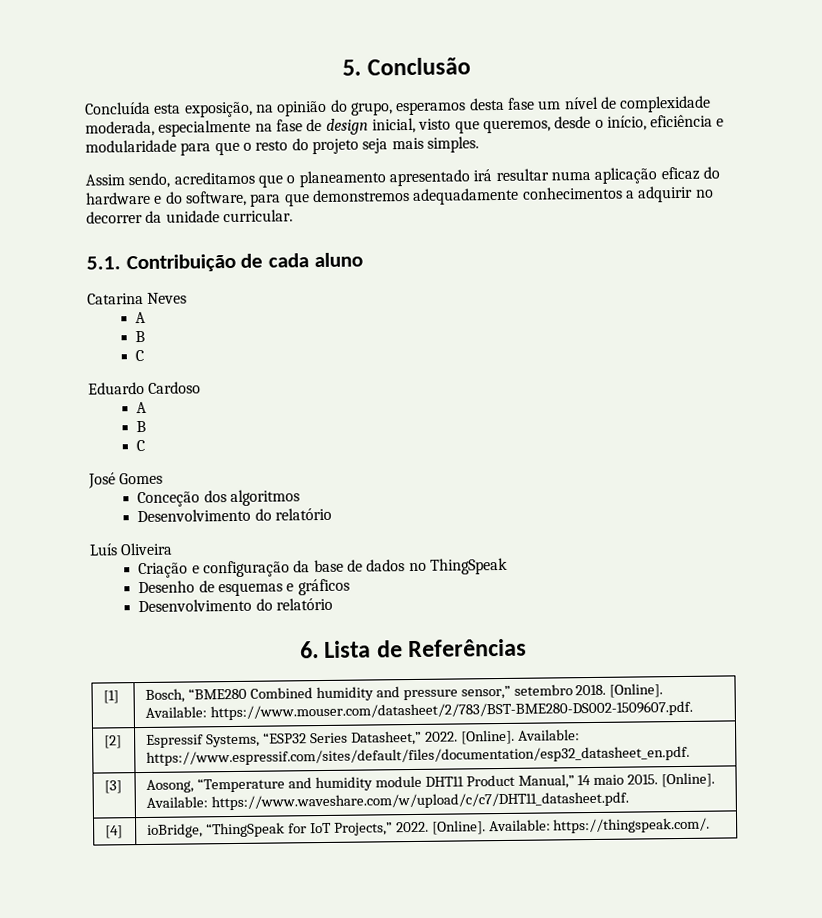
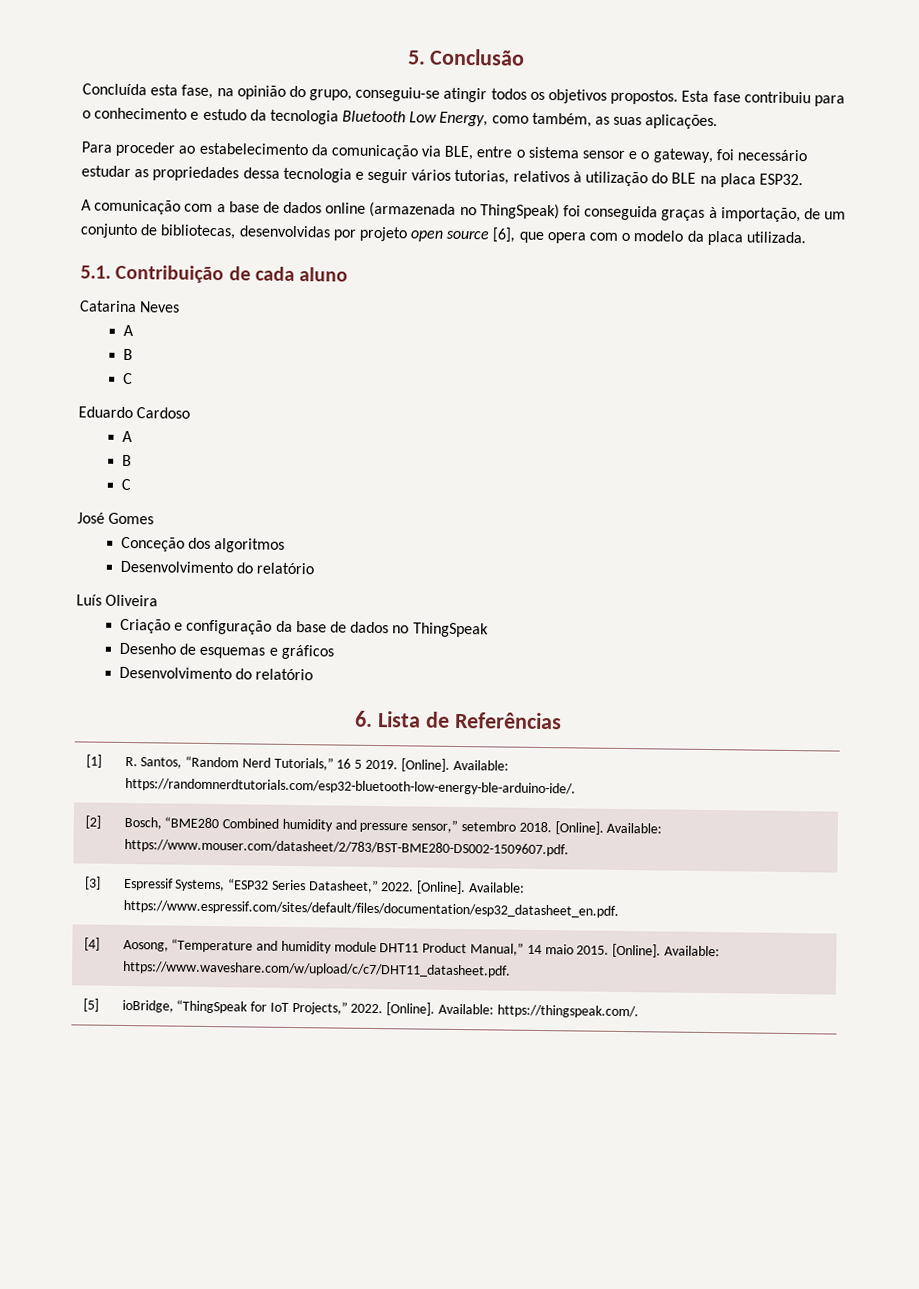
- Concluída esta exposição, na opinião do grupo, esperamos desta fase um nível de complexidade moderada, especialmente na fase de design inicial, visto que queremos, desde o início, eficiência e modularidade para que o resto do projeto seja mais simples.
- Assim sendo, acreditamos que o planeamento apresentado irá resultar numa aplicação eficaz do hardware e do software, para que demonstremos adequadamente conhecimentos a adquirir no decorrer da unidade curricular.
+ Concluída esta fase, na opinião do grupo, conseguiu-se atingir todos os objetivos propostos. Esta fase contribuiu para o conhecimento e estudo da tecnologia Bluetooth Low Energy, como também, as suas aplicações.
+ Para proceder ao estabelecimento da comunicação via BLE, entre o sistema sensor e o gateway, foi necessário estudar as propriedades dessa tecnologia e seguir vários tutorias, relativos à utilização do BLE na placa ESP32.
+ A comunicação com a base de dados online (armazenada no ThingSpeak) foi conseguida graças à importação, de um conjunto de bibliotecas, desenvolvidas por projeto open source [6], que opera com o modelo da placa utilizada.
- [1] | Bosch, “BME280 Combined humidity and pressure sensor,” setembro 2018. [Online]. Available: https://www.mouser.com/datasheet/2/783/BST-BME280-DS002-1509607.pdf.
+ [1] | R. Santos, “Random Nerd Tutorials,” 16 5 2019. [Online]. Available: https://randomnerdtutorials.com/esp32-bluetooth-low-energy-ble-arduino-ide/.
+ [2] | Bosch, “BME280 Combined humidity and pressure sensor,” setembro 2018. [Online]. Available: https://www.mouser.com/datasheet/2/783/BST-BME280-DS002-1509607.pdf.
- [2] | Espressif Systems, “ESP32 Series Datasheet,” 2022. [Online]. Available: https://www.espressif.com/sites/default/files/documentation/esp32_datasheet_en.pdf.
+ [3] | Espressif Systems, “ESP32 Series Datasheet,” 2022. [Online]. Available: https://www.espressif.com/sites/default/files/documentation/esp32_datasheet_en.pdf.
- [3] | Aosong, “Temperature and humidity module DHT11 Product Manual,” 14 maio 2015. [Online]. Available: https://www.waveshare.com/w/upload/c/c7/DHT11_datasheet.pdf.
+ [4] | Aosong, “Temperature and humidity module DHT11 Product Manual,” 14 maio 2015. [Online]. Available: https://www.waveshare.com/w/upload/c/c7/DHT11_datasheet.pdf.
- [4] | ioBridge, “ThingSpeak for IoT Projects,” 2022. [Online]. Available: https://thingspeak.com/.
+ [5] | ioBridge, “ThingSpeak for IoT Projects,” 2022. [Online]. Available: https://thingspeak.com/.

